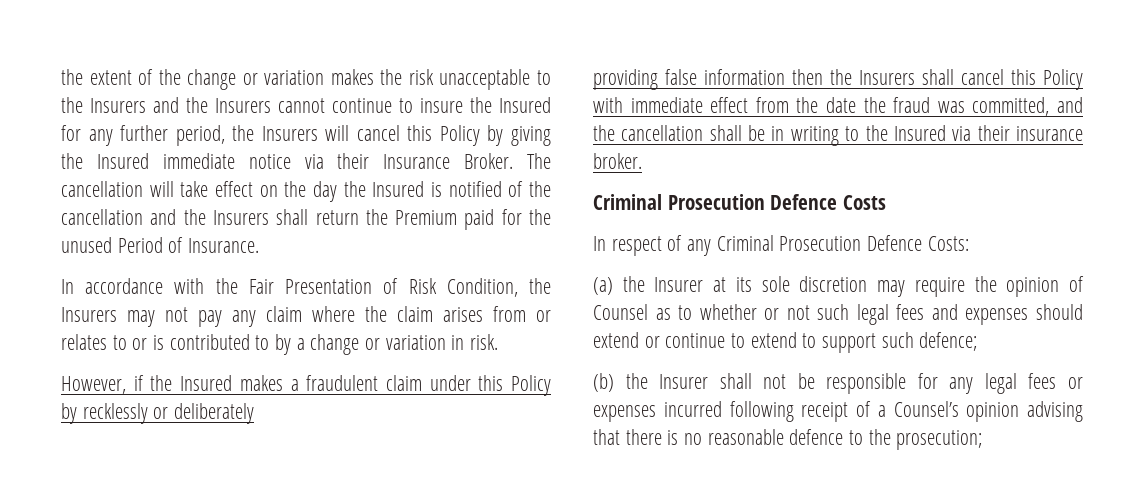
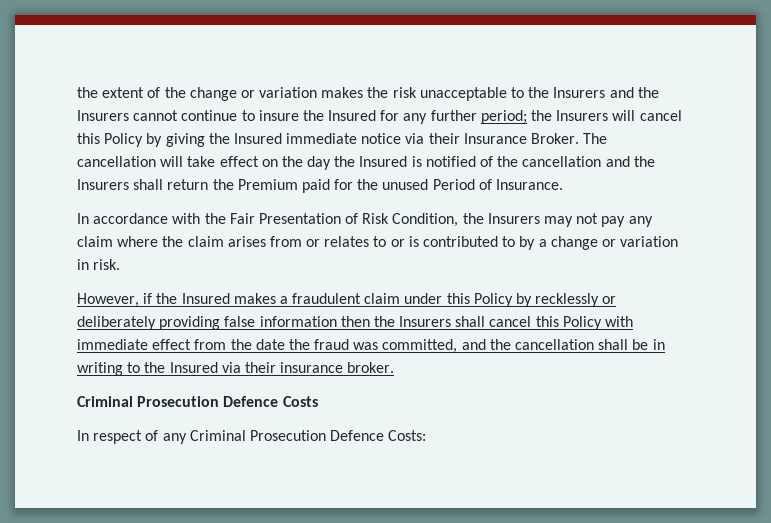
- the extent of the change or variation makes the risk unacceptable to the Insurers and the Insurers cannot continue to insure the Insured for any further period, the Insurers will cancel this Policy by giving the Insured immediate notice via their Insurance Broker.
+ the extent of the change or variation makes the risk unacceptable to the Insurers and the Insurers cannot continue to insure the Insured for any further period; the Insurers will cancel this Policy by giving the Insured immediate notice via their Insurance Broker.
- However, if the Insured makes a fraudulent claim under this Policy by recklessly or deliberately
- providing false information then the Insurers shall cancel this Policy with immediate effect from the date the fraud was committed, and the cancellation shall be in writing to the Insured via their insurance broker.
+ However, if the Insured makes a fraudulent claim under this Policy by recklessly or deliberately providing false information then the Insurers shall cancel this Policy with immediate effect from the date the fraud was committed, and the cancellation shall be in writing to the Insured via their insurance broker.
- (a) the Insurer at its sole discretion may require the opinion of Counsel as to whether or not such legal fees and expenses should extend or continue to extend to support such defence;
- (b) the Insurer shall not be responsible for any legal fees or expenses incurred following receipt of a Counsel’s opinion advising that there is no reasonable defence to the prosecution;

